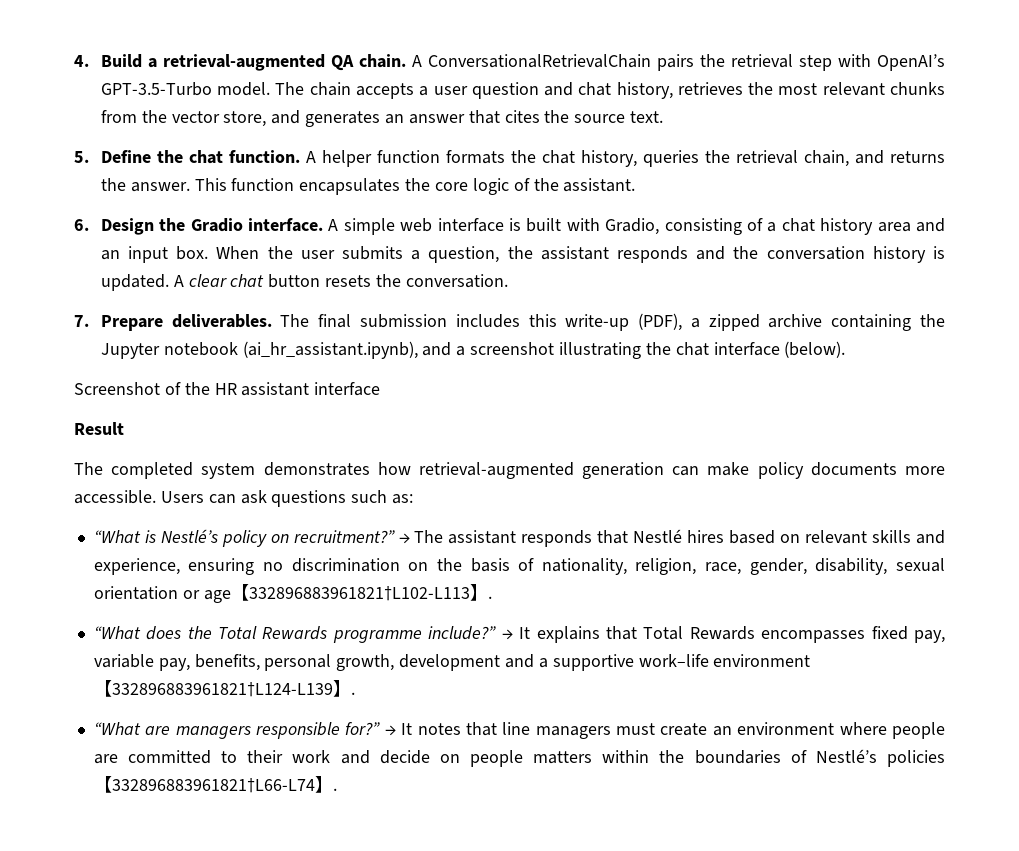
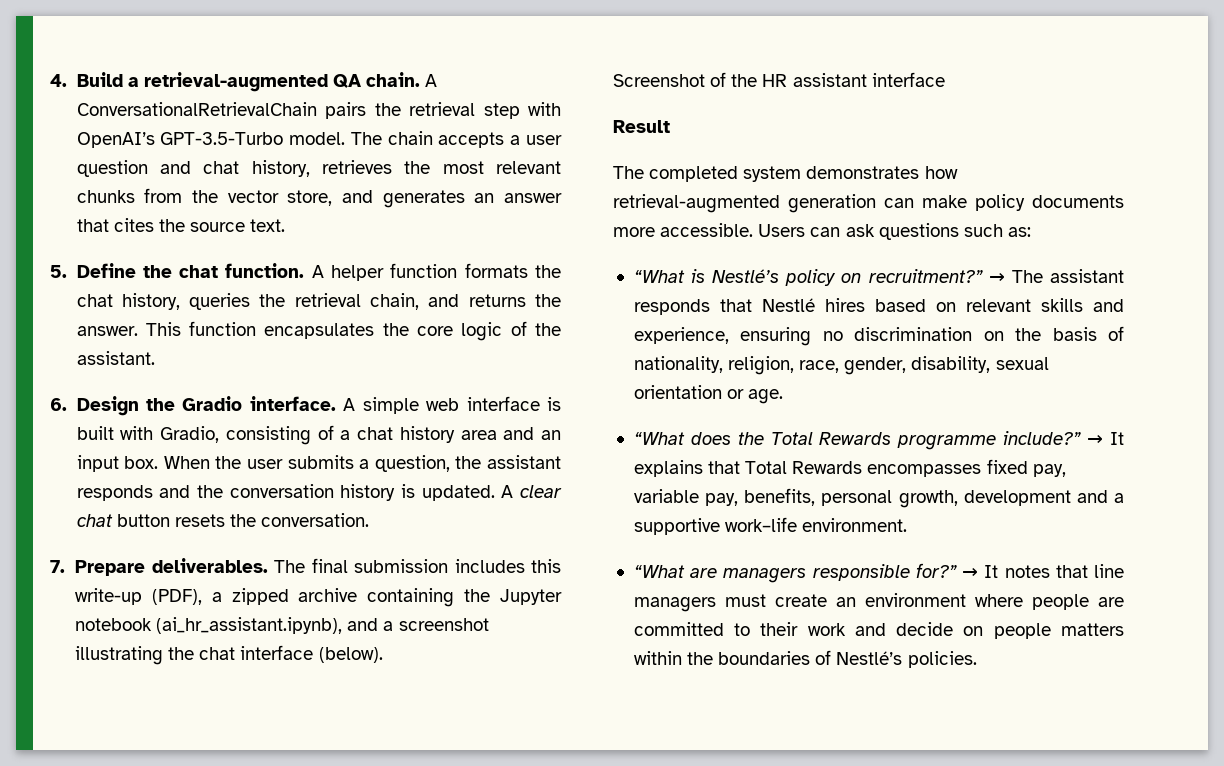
- → The assistant responds that Nestlé hires based on relevant skills and experience, ensuring no discrimination on the basis of nationality, religion, race, gender, disability, sexual orientation or age【332896883961821†L102-L113】.
+ → The assistant responds that Nestlé hires based on relevant skills and experience, ensuring no discrimination on the basis of nationality, religion, race, gender, disability, sexual orientation or age.
- → It explains that Total Rewards encompasses fixed pay, variable pay, benefits, personal growth, development and a supportive work–life environment【332896883961821†L124-L139】.
+ → It explains that Total Rewards encompasses fixed pay, variable pay, benefits, personal growth, development and a supportive work–life environment.
- → It notes that line managers must create an environment where people are committed to their work and decide on people matters within the boundaries of Nestlé’s policies【332896883961821†L66-L74】.
+ → It notes that line managers must create an environment where people are committed to their work and decide on people matters within the boundaries of Nestlé’s policies.

